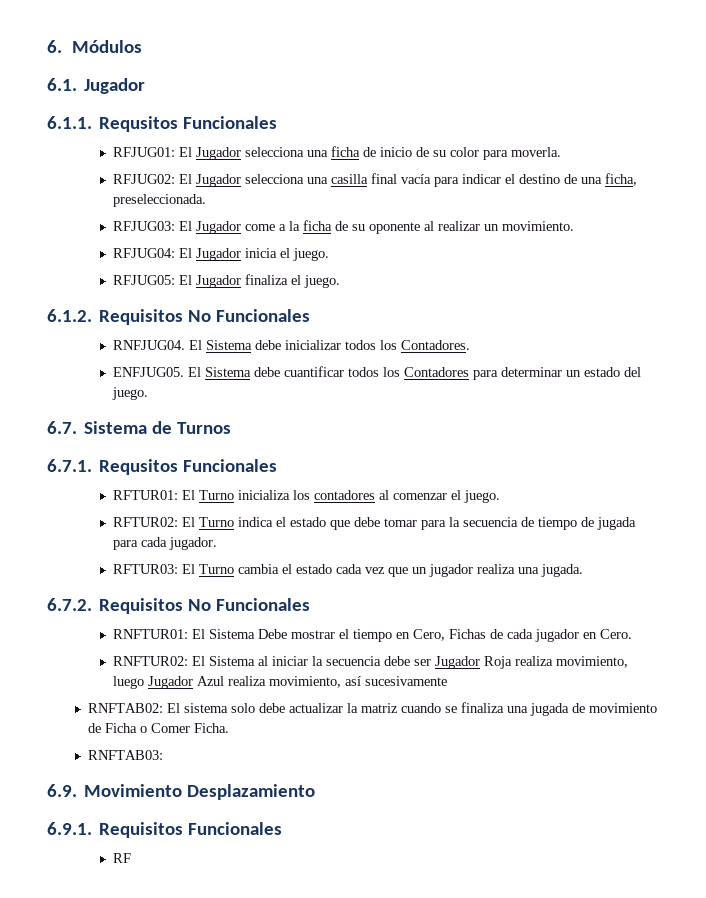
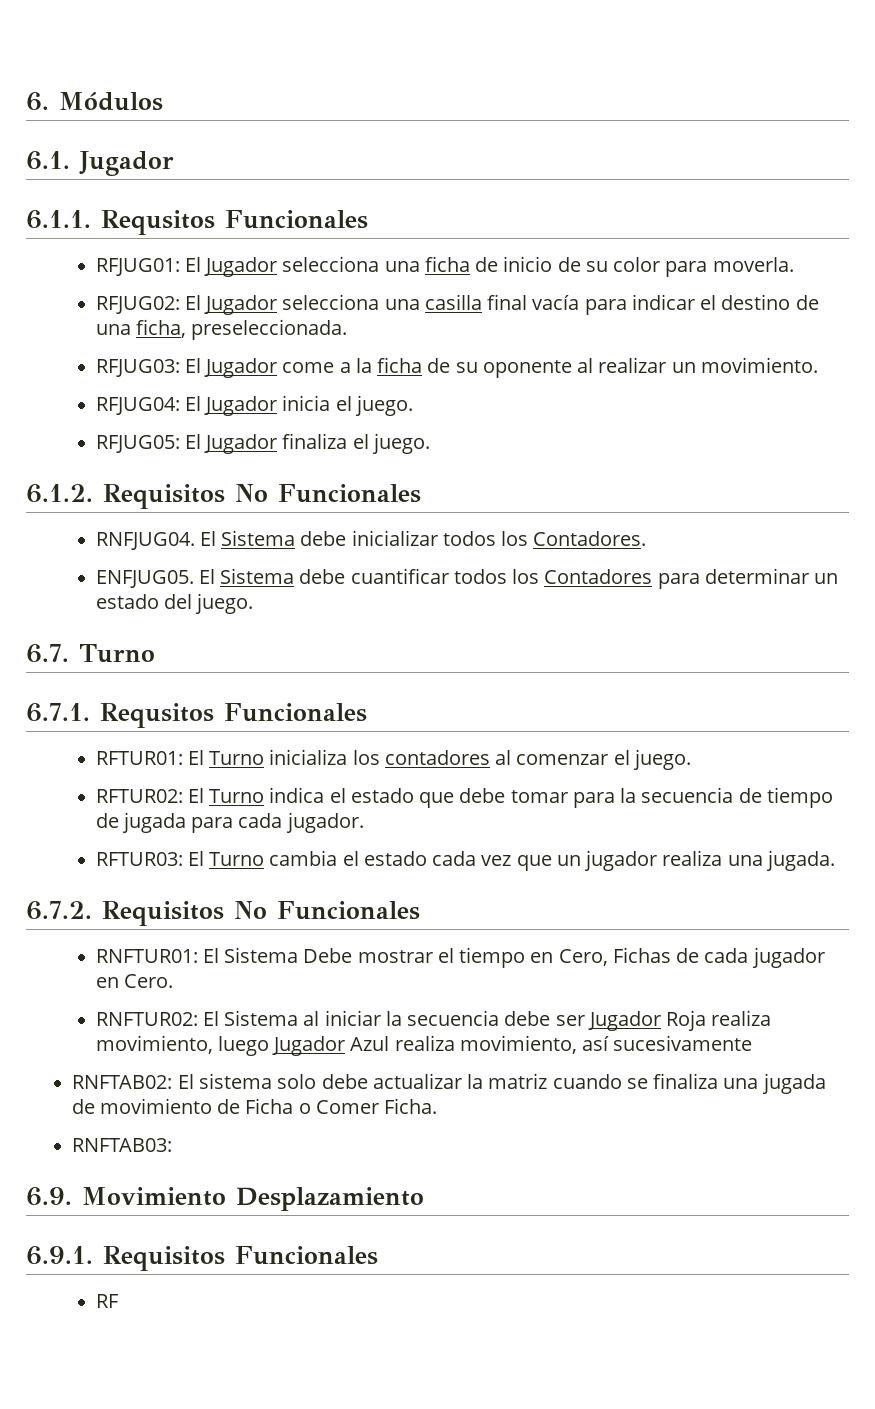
- 6.7. Sistema de Turnos
+ 6.7. Turno

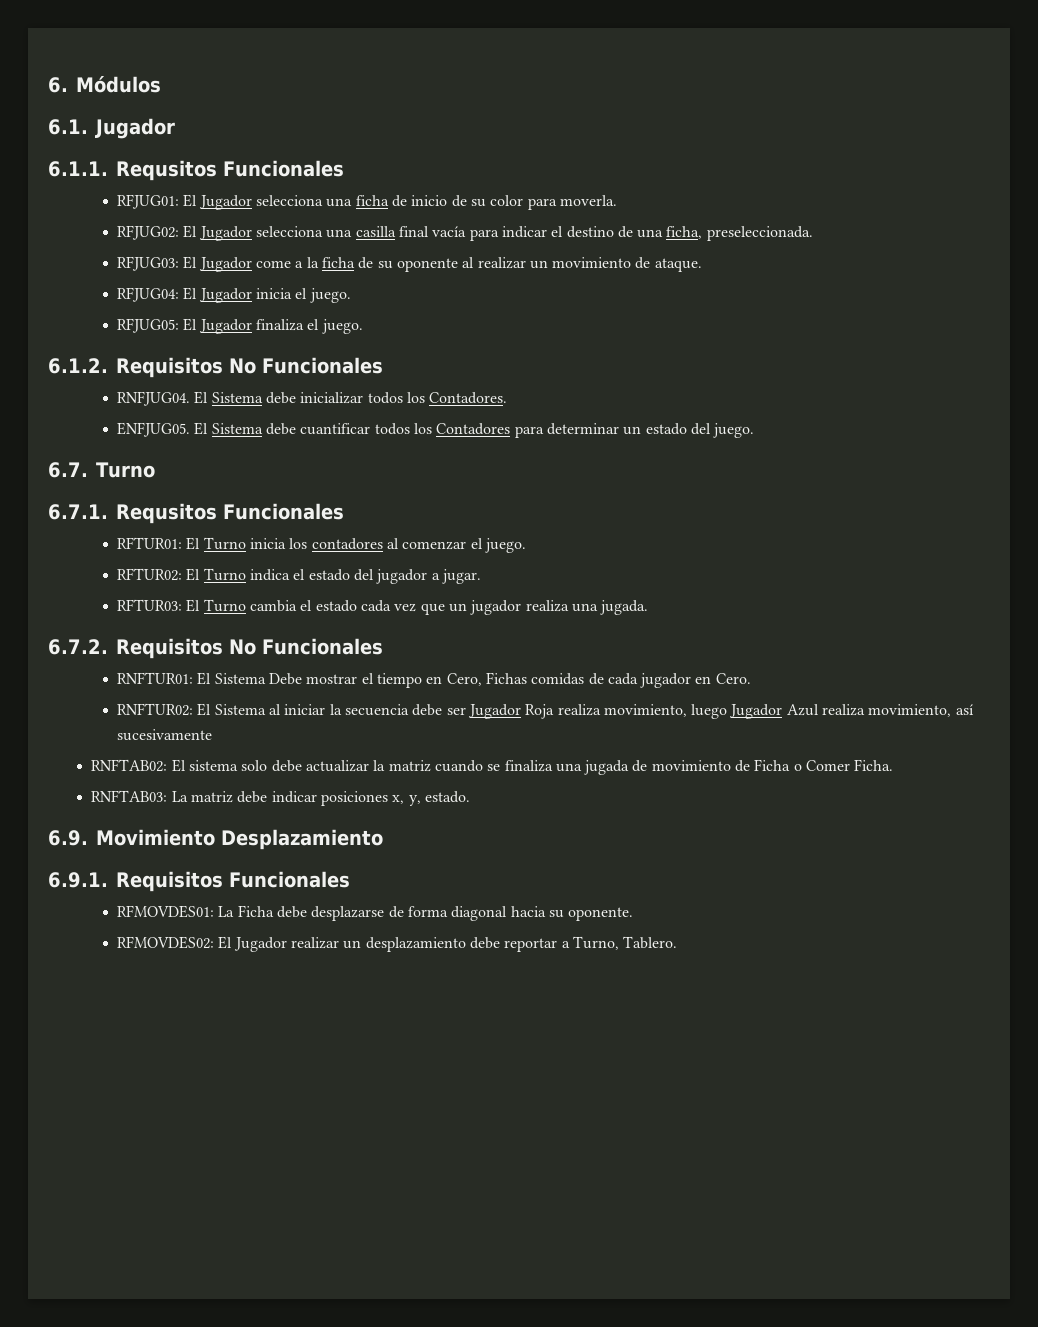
- RFJUG03: El Jugador come a la ficha de su oponente al realizar un movimiento.
+ RFJUG03: El Jugador come a la ficha de su oponente al realizar un movimiento de ataque.
- RFTUR01: El Turno inicializa los contadores al comenzar el juego.
+ RFTUR01: El Turno inicia los contadores al comenzar el juego.
- RFTUR02: El Turno indica el estado que debe tomar para la secuencia de tiempo de jugada para cada jugador.
+ RFTUR02: El Turno indica el estado del jugador a jugar.
- RNFTUR01: El Sistema Debe mostrar el tiempo en Cero, Fichas de cada jugador en Cero.
+ RNFTUR01: El Sistema Debe mostrar el tiempo en Cero, Fichas comidas de cada jugador en Cero.
- RNFTAB03:
+ RNFTAB03: La matriz debe indicar posiciones x, y, estado.
- RF
+ RFMOVDES01: La Ficha debe desplazarse de forma diagonal hacia su oponente.
+ RFMOVDES02: El Jugador realizar un desplazamiento debe reportar a Turno, Tablero.

